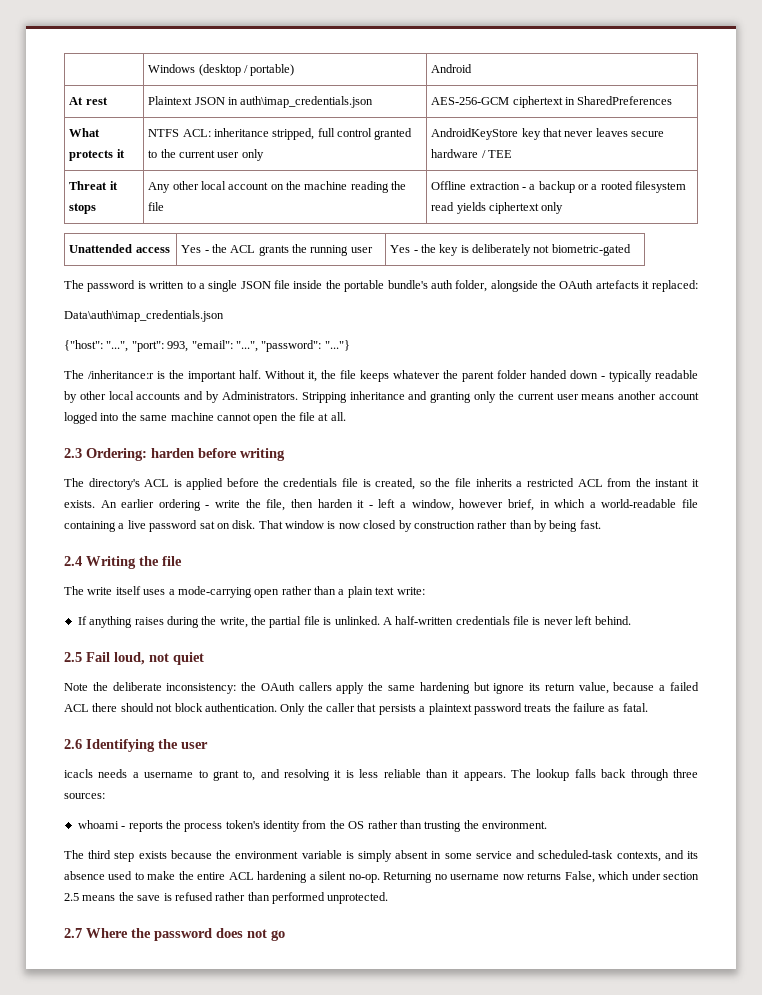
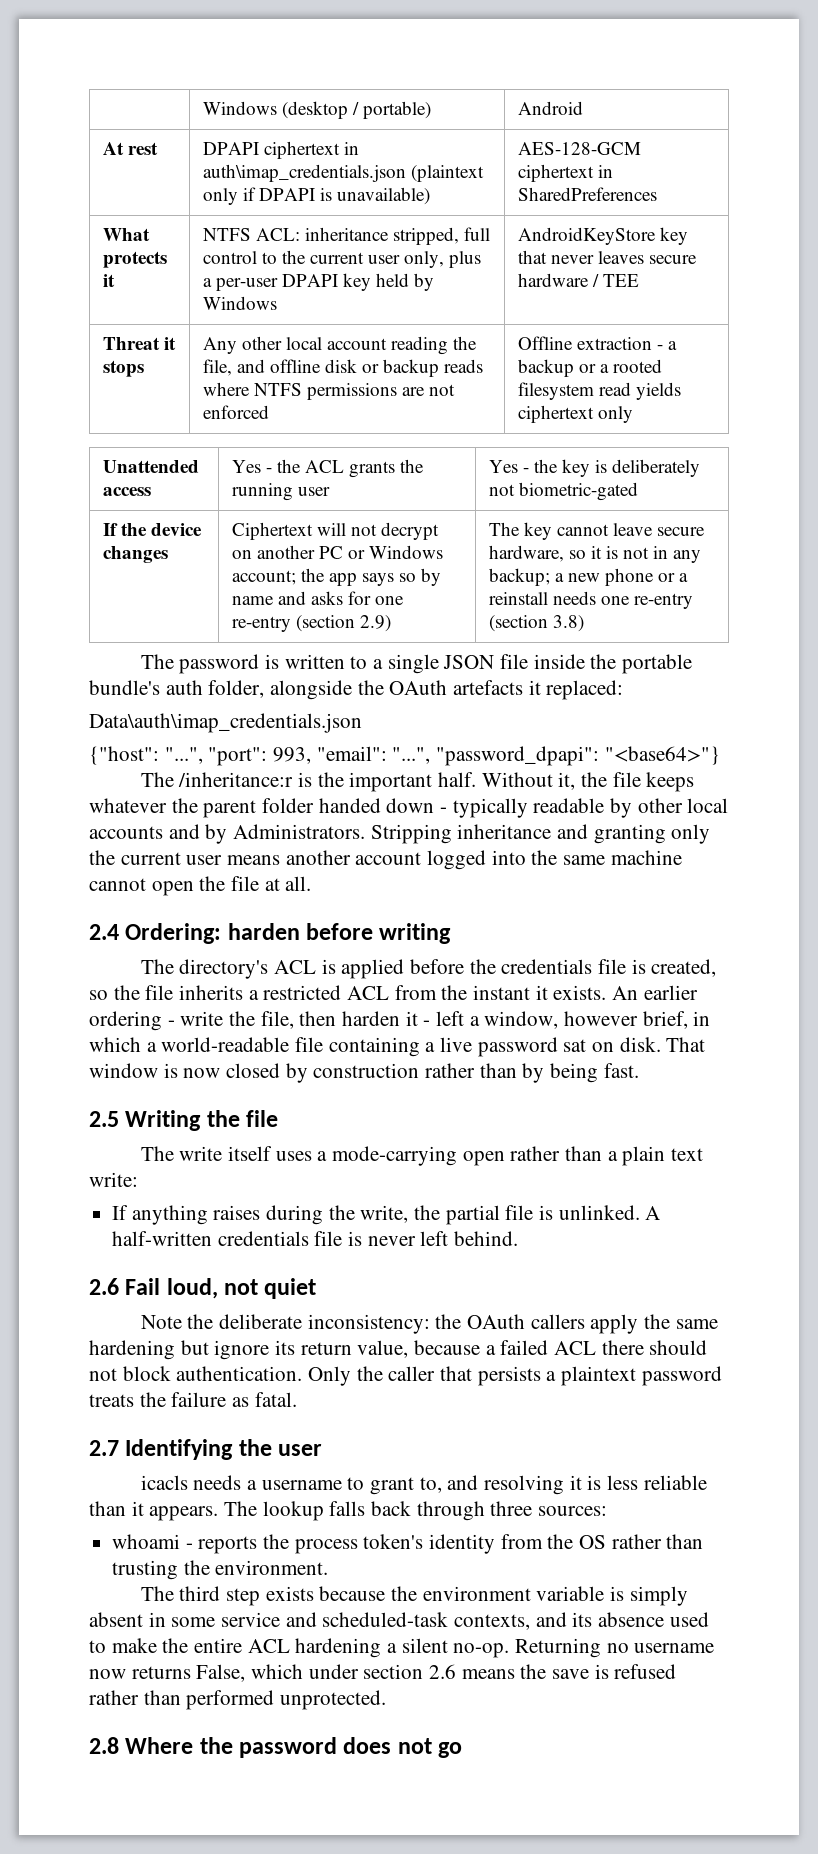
- At rest | Plaintext JSON in auth\imap_credentials.json | AES-256-GCM ciphertext in SharedPreferences
+ At rest | DPAPI ciphertext in auth\imap_credentials.json (plaintext only if DPAPI is unavailable) | AES-128-GCM ciphertext in SharedPreferences
- What protects it | NTFS ACL: inheritance stripped, full control granted to the current user only | AndroidKeyStore key that never leaves secure hardware / TEE
+ What protects it | NTFS ACL: inheritance stripped, full control to the current user only, plus a per-user DPAPI key held by Windows | AndroidKeyStore key that never leaves secure hardware / TEE
- Threat it stops | Any other local account on the machine reading the file | Offline extraction - a backup or a rooted filesystem read yields ciphertext only
+ Threat it stops | Any other local account reading the file, and offline disk or backup reads where NTFS permissions are not enforced | Offline extraction - a backup or a rooted filesystem read yields ciphertext only
+ If the device changes | Ciphertext will not decrypt on another PC or Windows account; the app says so by name and asks for one re-entry (section 2.9) | The key cannot leave secure hardware, so it is not in any backup; a new phone or a reinstall needs one re-entry (section 3.8)
- {"host": "...", "port": 993, "email": "...", "password": "..."}
+ {"host": "...", "port": 993, "email": "...", "password_dpapi": "<base64>"}
- 2.3 Ordering: harden before writing
+ 2.4 Ordering: harden before writing
- 2.4 Writing the file
+ 2.5 Writing the file
- 2.5 Fail loud, not quiet
+ 2.6 Fail loud, not quiet
- 2.6 Identifying the user
+ 2.7 Identifying the user
- Returning no username now returns False, which under section 2.5 means the save is refused rather than performed unprotected.
+ Returning no username now returns False, which under section 2.6 means the save is refused rather than performed unprotected.
- 2.7 Where the password does not go
+ 2.8 Where the password does not go

